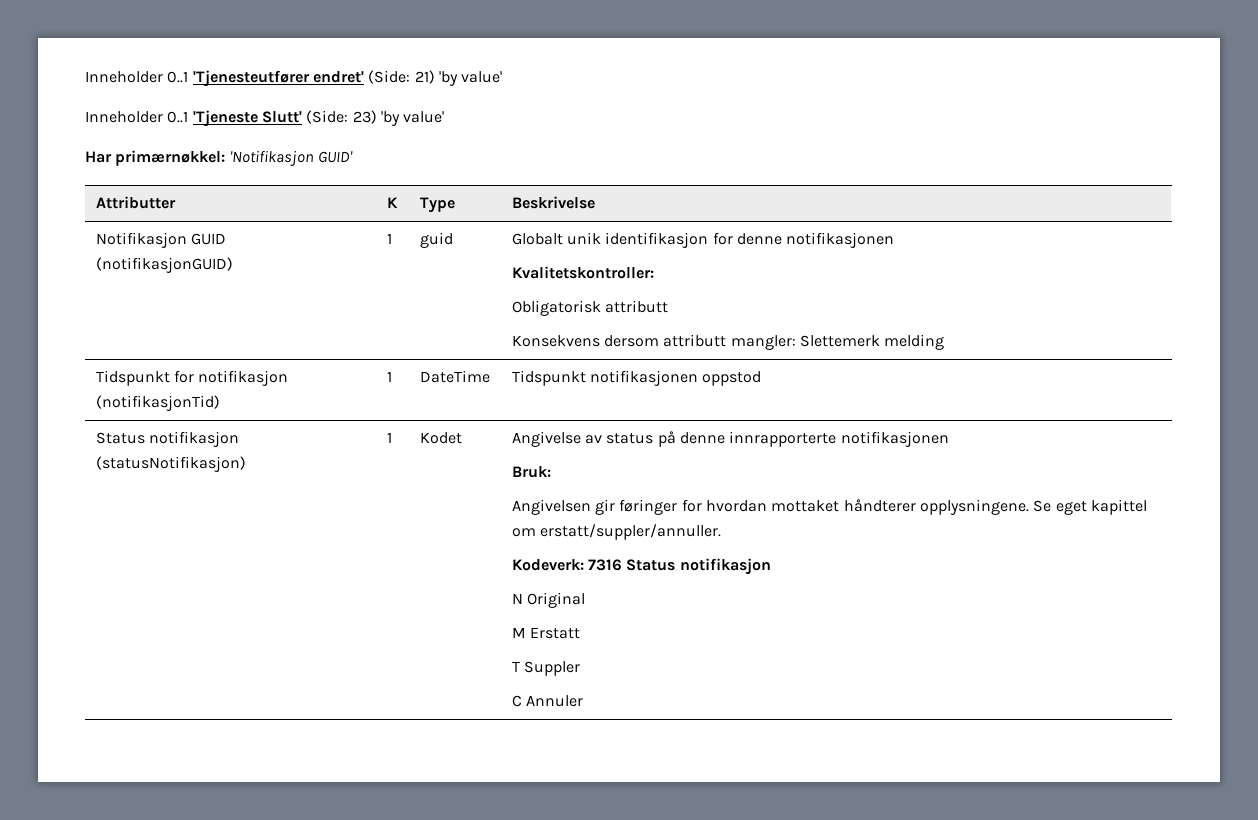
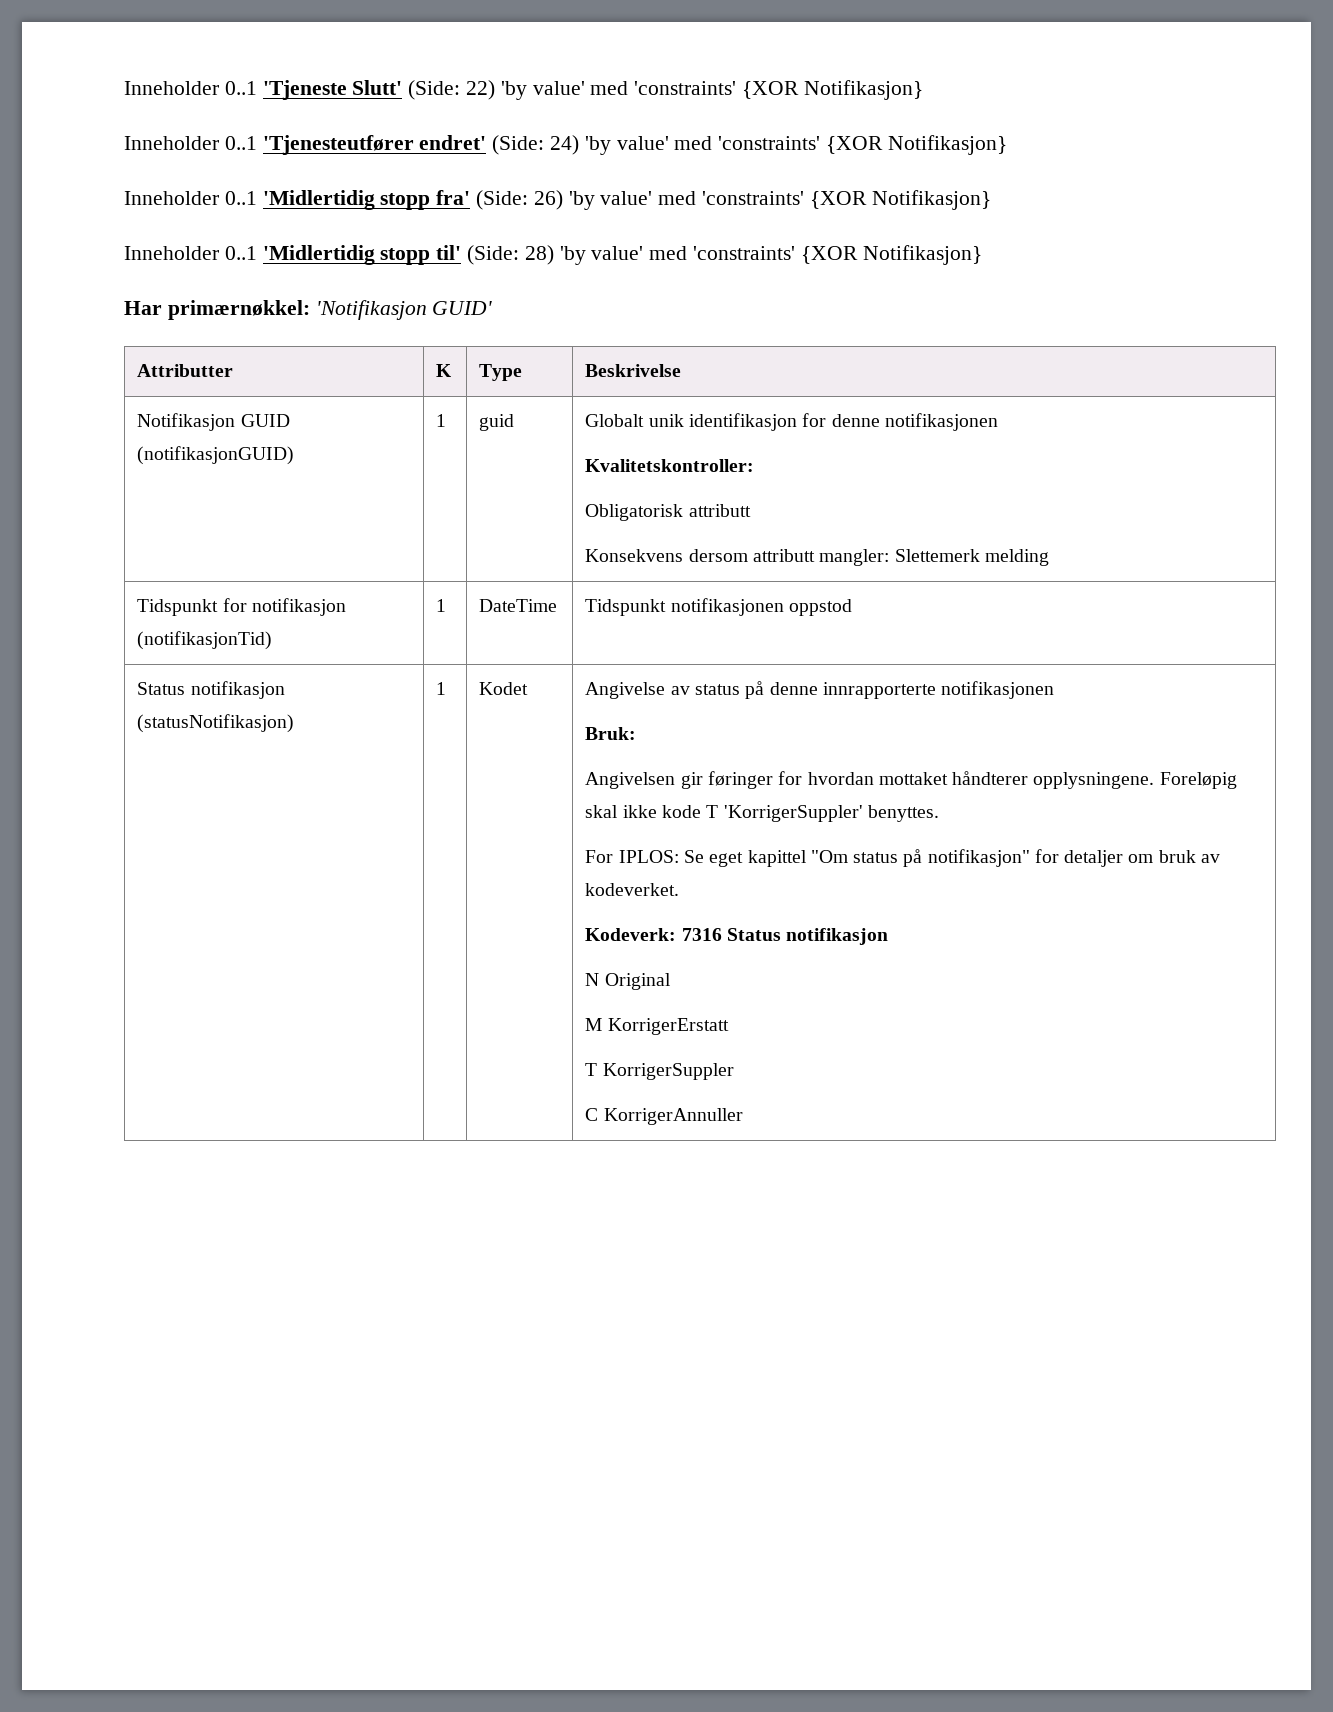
- Inneholder 0..1 'Tjenesteutfører endret' (Side: 21) 'by value'
- Inneholder 0..1 'Tjeneste Slutt' (Side: 23) 'by value'
+ Inneholder 0..1 'Tjeneste Slutt' (Side: 22) 'by value' med 'constraints' {XOR Notifikasjon}
+ Inneholder 0..1 'Tjenesteutfører endret' (Side: 24) 'by value' med 'constraints' {XOR Notifikasjon}
+ Inneholder 0..1 'Midlertidig stopp fra' (Side: 26) 'by value' med 'constraints' {XOR Notifikasjon}
+ Inneholder 0..1 'Midlertidig stopp til' (Side: 28) 'by value' med 'constraints' {XOR Notifikasjon}
- Se eget kapittel om erstatt/suppler/annuller.
+ Foreløpig skal ikke kode T 'KorrigerSuppler' benyttes.
+ For IPLOS: Se eget kapittel "Om status på notifikasjon" for detaljer om bruk av kodeverket.
- M Erstatt
- T Suppler
+ M KorrigerErstatt
+ T KorrigerSuppler
- C Annuler
+ C KorrigerAnnuller

